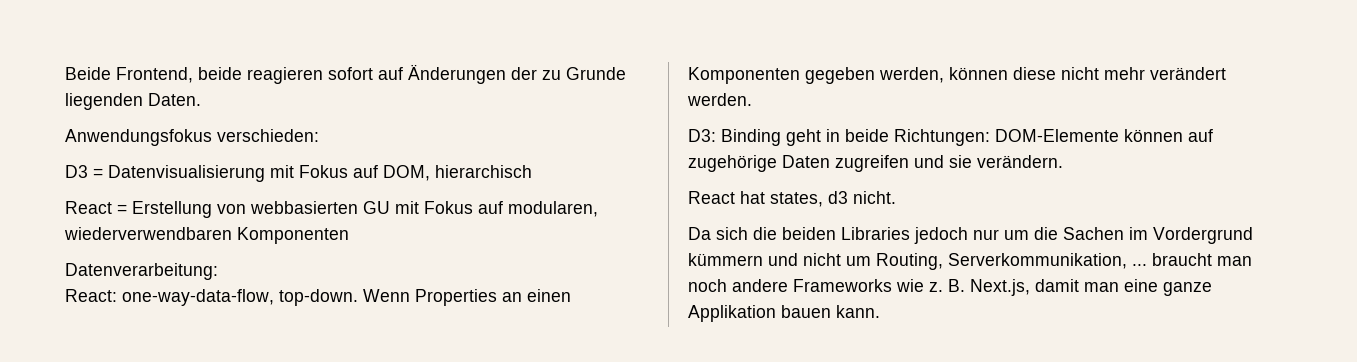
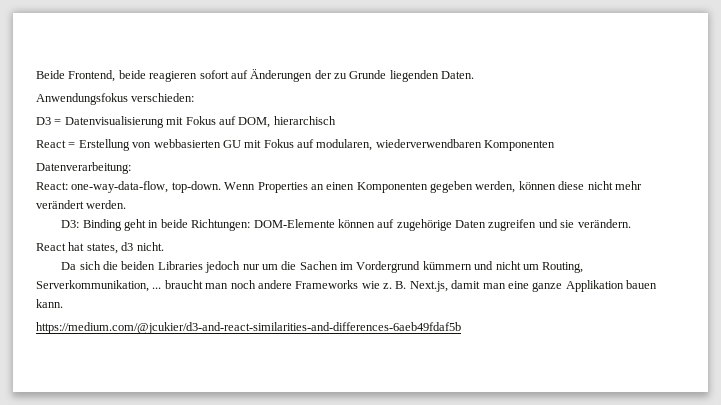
+ https://medium.com/@jcukier/d3-and-react-similarities-and-differences-6aeb49fdaf5b

